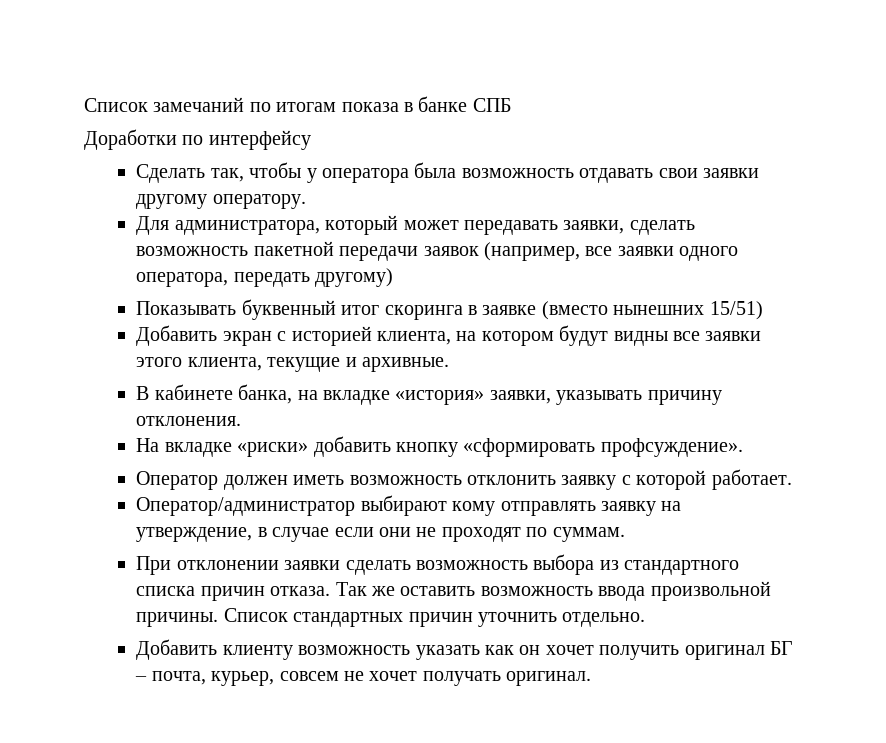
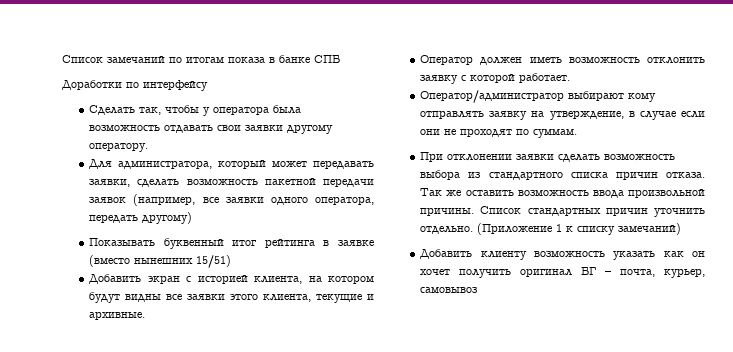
- Показывать буквенный итог скоринга в заявке (вместо нынешних 15/51)
+ Показывать буквенный итог рейтинга в заявке (вместо нынешних 15/51)
- В кабинете банка, на вкладке «история» заявки, указывать причину отклонения.
- На вкладке «риски» добавить кнопку «сформировать профсуждение».
+ (Приложение 1 к списку замечаний)
- Добавить клиенту возможность указать как он хочет получить оригинал БГ – почта, курьер, совсем не хочет получать оригинал.
+ Добавить клиенту возможность указать как он хочет получить оригинал БГ – почта, курьер, самовывоз

